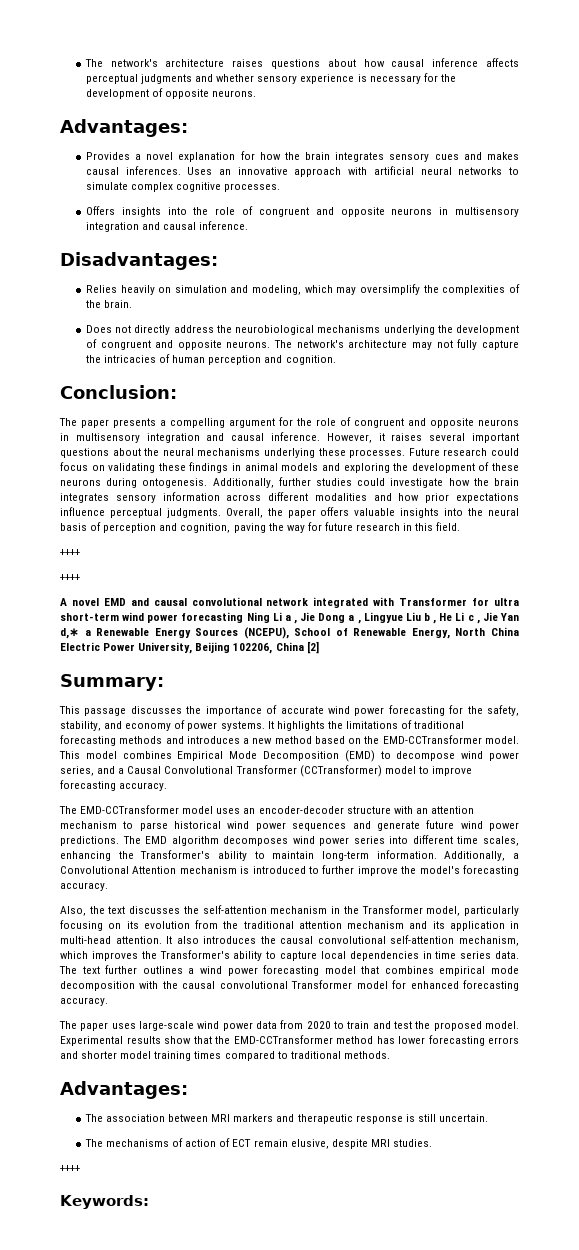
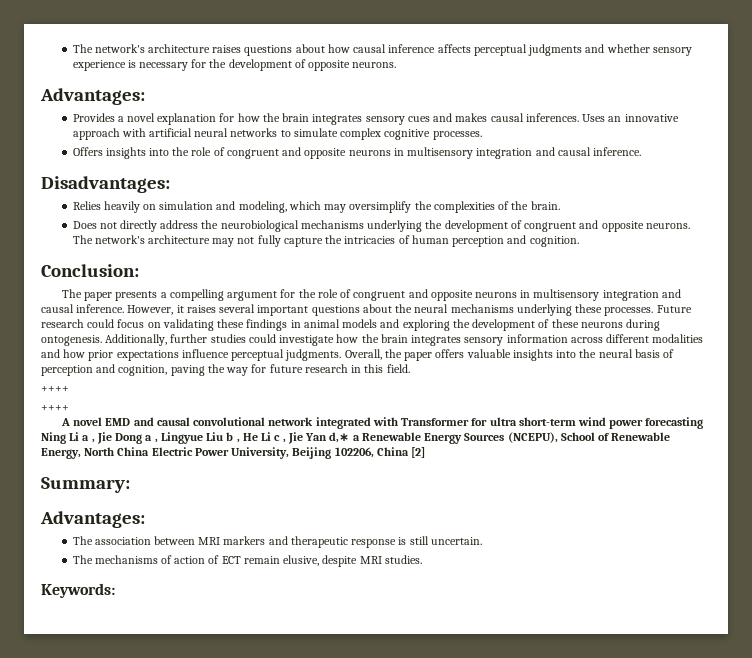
- This passage discusses the importance of accurate wind power forecasting for the safety, stability, and economy of power systems. It highlights the limitations of traditional forecasting methods and introduces a new method based on the EMD-CCTransformer model. This model combines Empirical Mode Decomposition (EMD) to decompose wind power series, and a Causal Convolutional Transformer (CCTransformer) model to improve forecasting accuracy.
- The EMD-CCTransformer model uses an encoder-decoder structure with an attention mechanism to parse historical wind power sequences and generate future wind power predictions. The EMD algorithm decomposes wind power series into different time scales, enhancing the Transformer's ability to maintain long-term information. Additionally, a Convolutional Attention mechanism is introduced to further improve the model's forecasting accuracy.
- Also, the text discusses the self-attention mechanism in the Transformer model, particularly focusing on its evolution from the traditional attention mechanism and its application in multi-head attention. It also introduces the causal convolutional self-attention mechanism, which improves the Transformer's ability to capture local dependencies in time series data. The text further outlines a wind power forecasting model that combines empirical mode decomposition with the causal convolutional Transformer model for enhanced forecasting accuracy.
- The paper uses large-scale wind power data from 2020 to train and test the proposed model. Experimental results show that the EMD-CCTransformer method has lower forecasting errors and shorter model training times compared to traditional methods.
  The mechanisms of action of ECT remain elusive, despite MRI studies.
- ++++

